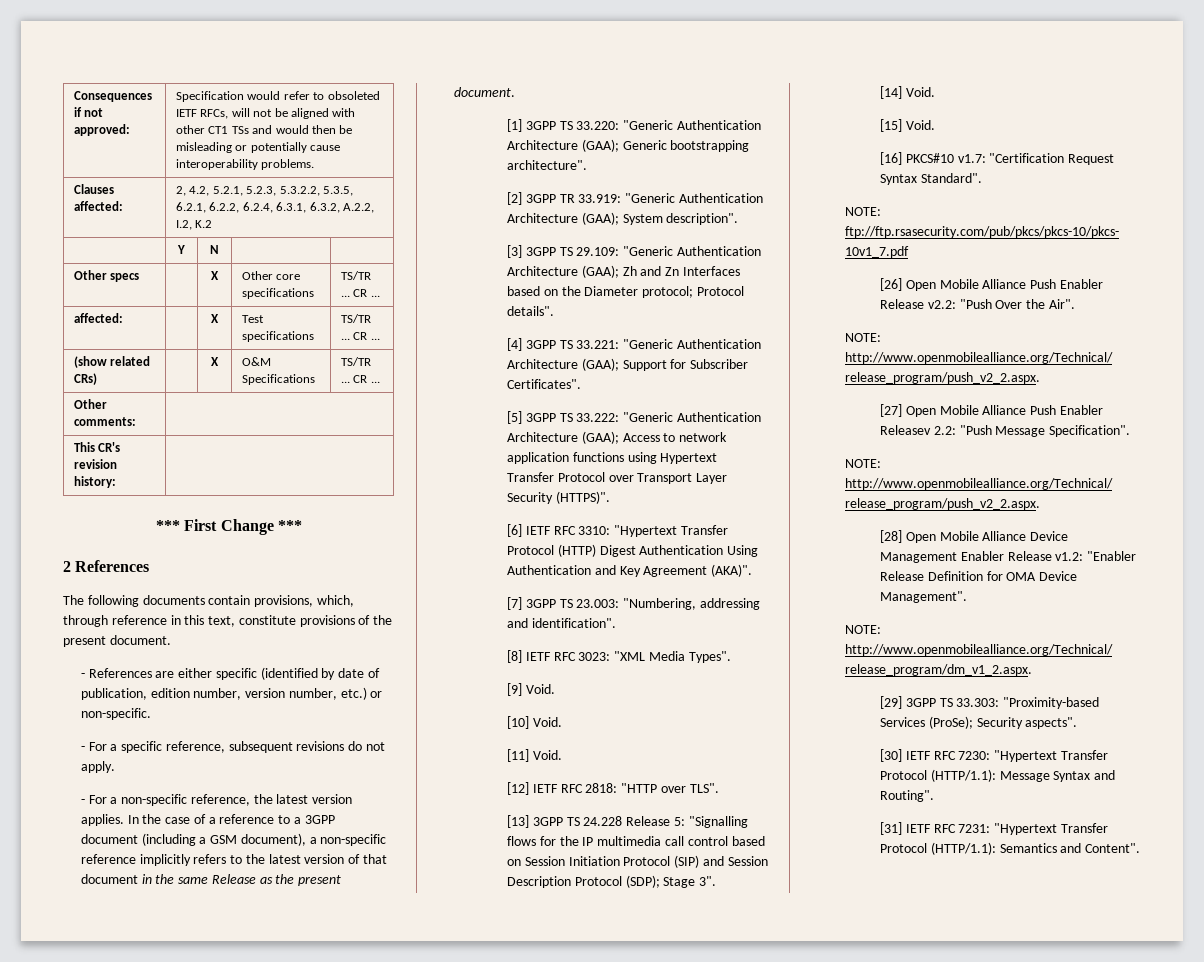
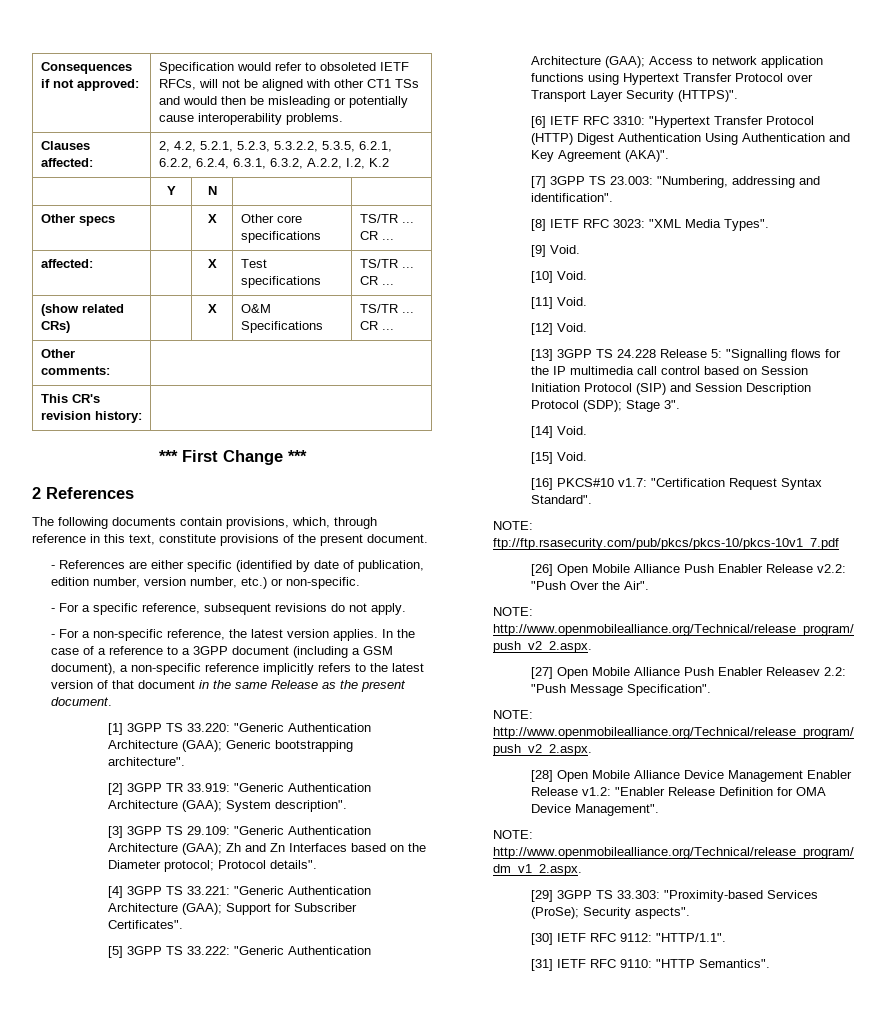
- [12] IETF RFC 2818: "HTTP over TLS".
+ [12] Void.
- [30] IETF RFC 7230: "Hypertext Transfer Protocol (HTTP/1.1): Message Syntax and Routing".
- [31] IETF RFC 7231: "Hypertext Transfer Protocol (HTTP/1.1): Semantics and Content".
+ [30] IETF RFC 9112: "HTTP/1.1".
+ [31] IETF RFC 9110: "HTTP Semantics".

